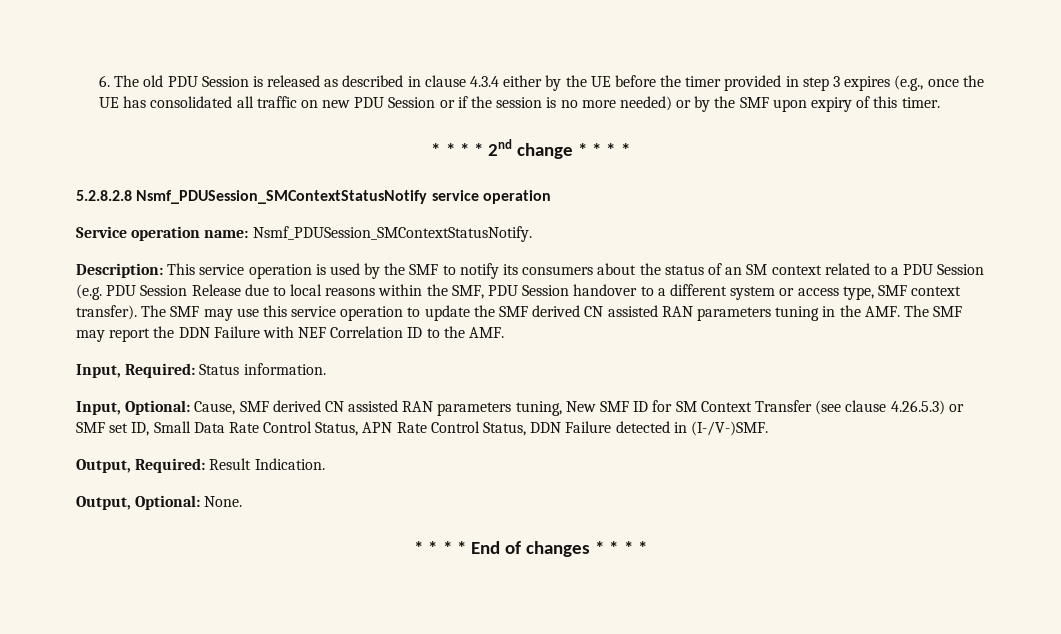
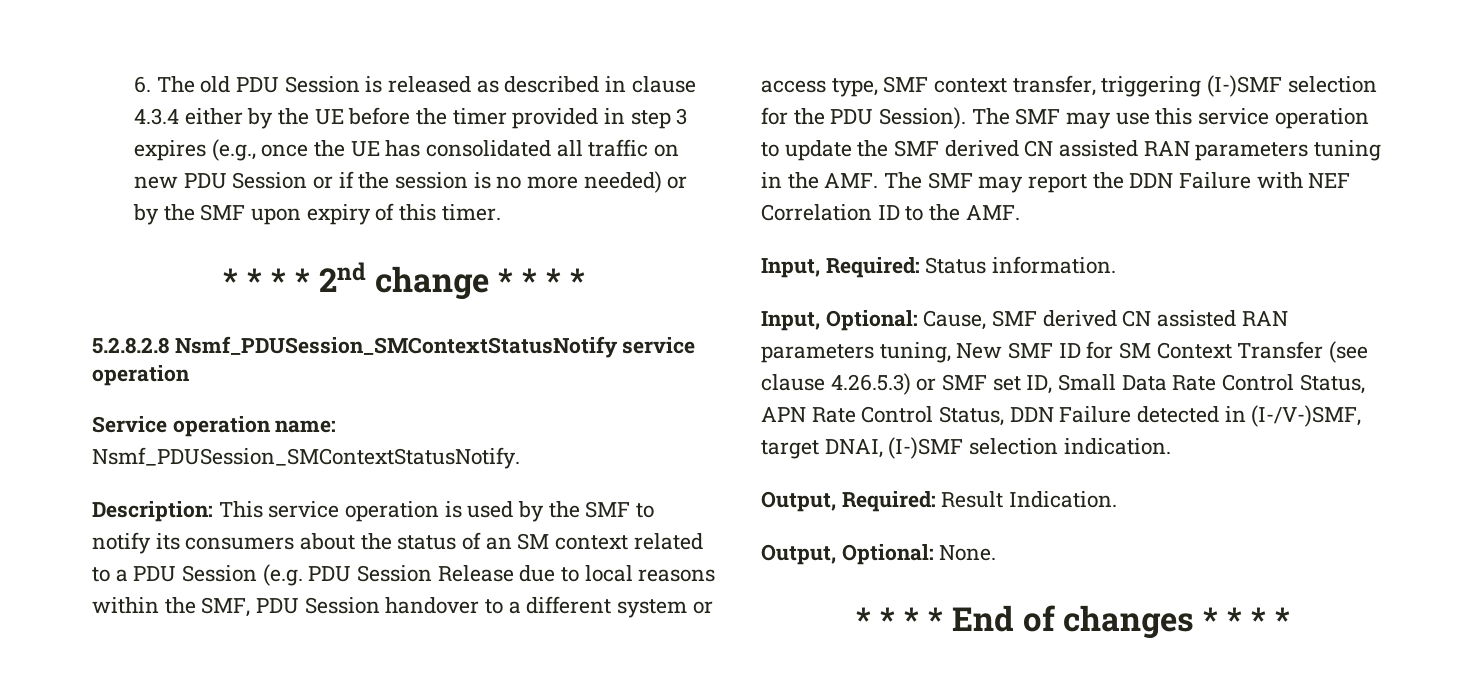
- Description: This service operation is used by the SMF to notify its consumers about the status of an SM context related to a PDU Session (e.g. PDU Session Release due to local reasons within the SMF, PDU Session handover to a different system or access type, SMF context transfer).
+ Description: This service operation is used by the SMF to notify its consumers about the status of an SM context related to a PDU Session (e.g. PDU Session Release due to local reasons within the SMF, PDU Session handover to a different system or access type, SMF context transfer, triggering (I-)SMF selection for the PDU Session).
- Input, Optional: Cause, SMF derived CN assisted RAN parameters tuning, New SMF ID for SM Context Transfer (see clause 4.26.5.3) or SMF set ID, Small Data Rate Control Status, APN Rate Control Status, DDN Failure detected in (I-/V-)SMF.
+ Input, Optional: Cause, SMF derived CN assisted RAN parameters tuning, New SMF ID for SM Context Transfer (see clause 4.26.5.3) or SMF set ID, Small Data Rate Control Status, APN Rate Control Status, DDN Failure detected in (I-/V-)SMF, target DNAI, (I-)SMF selection indication.

